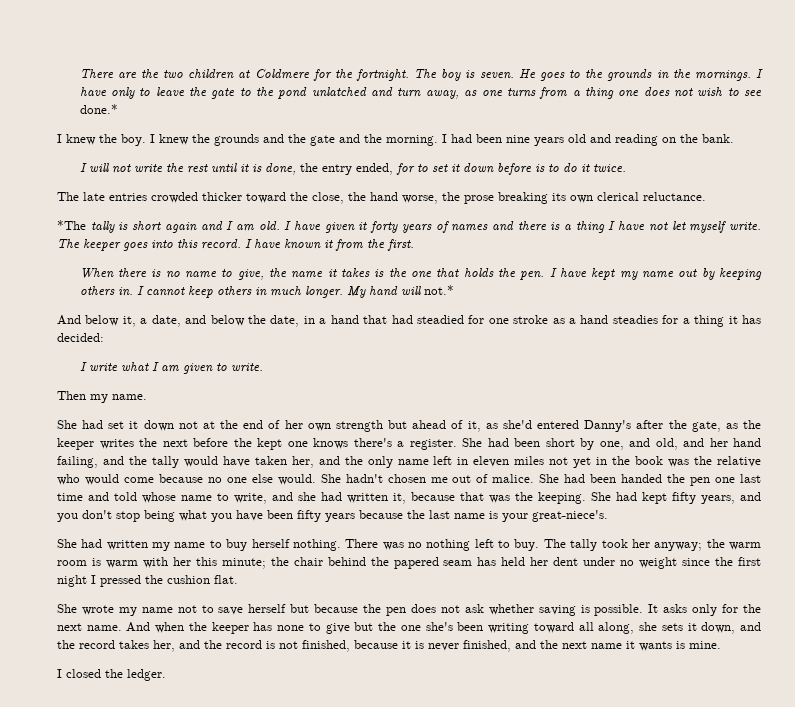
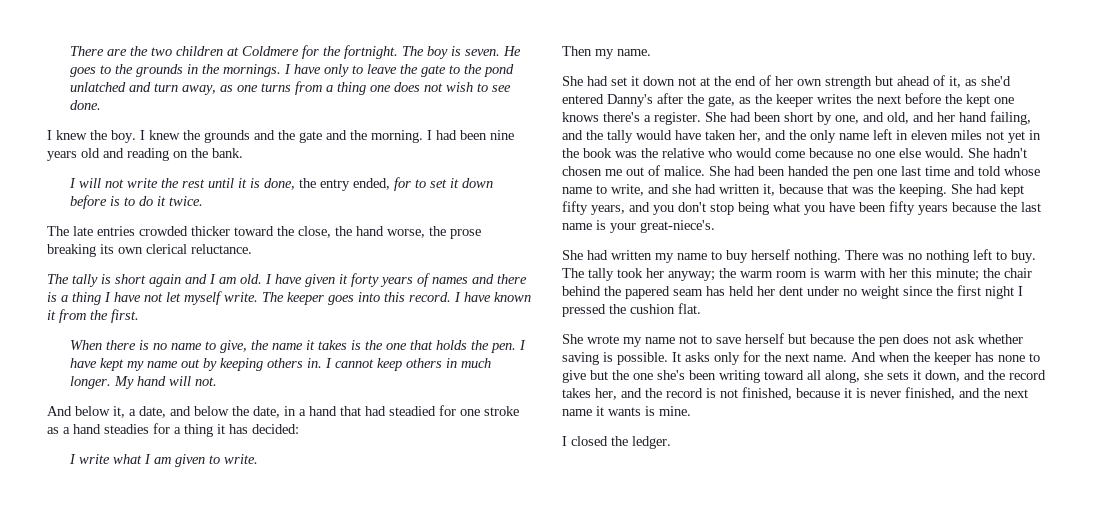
- I have only to leave the gate to the pond unlatched and turn away, as one turns from a thing one does not wish to see done.*
+ I have only to leave the gate to the pond unlatched and turn away, as one turns from a thing one does not wish to see done.
- *The tally is short again and I am old.
+ The tally is short again and I am old.
- My hand will not.*
+ My hand will not.

